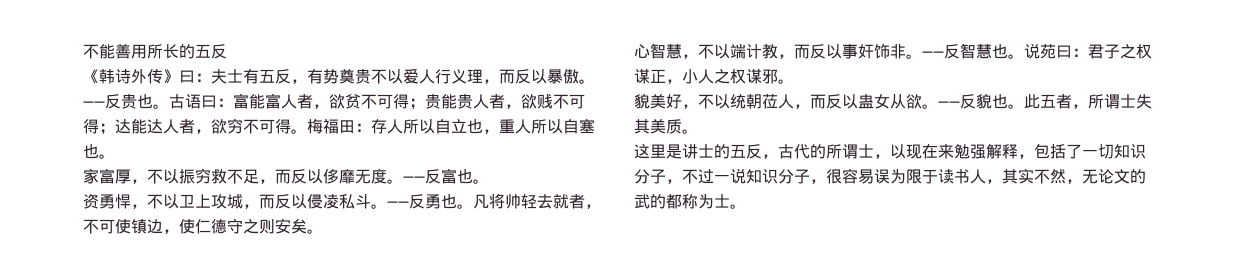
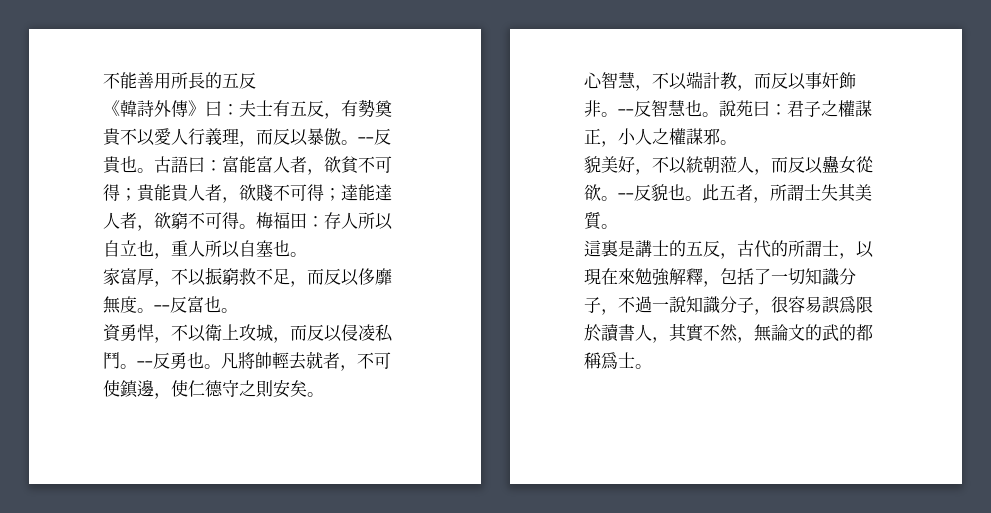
- 不能善用所长的五反
+ 不能善用所長的五反
- 《韩诗外传》曰：夫士有五反，有势奠贵不以爱人行义理，而反以暴傲。
+ 《韓詩外傳》曰：夫士有五反，有勢奠貴不以愛人行義理，而反以暴傲。
- ——反贵也。古语曰：富能富人者，欲贫不可得；贵能贵人者，欲贱不可得；达能达人者，欲穷不可得。
+ ——反貴也。古語曰：富能富人者，欲貧不可得；貴能貴人者，欲賤不可得；達能達人者，欲窮不可得。
- 家富厚，不以振穷救不足，而反以侈靡无度。
+ 家富厚，不以振窮救不足，而反以侈靡無度。
- 资勇悍，不以卫上攻城，而反以侵凌私斗。
+ 資勇悍，不以衛上攻城，而反以侵凌私鬥。
- 凡将帅轻去就者，不可使镇边，使仁德守之则安矣。
+ 凡將帥輕去就者，不可使鎮邊，使仁德守之則安矣。
- 心智慧，不以端计教，而反以事奸饰非。
+ 心智慧，不以端計教，而反以事奸飾非。
- 说苑曰：君子之权谋正，小人之权谋邪。
+ 說苑曰：君子之權謀正，小人之權謀邪。
- 貌美好，不以统朝莅人，而反以蛊女从欲。
+ 貌美好，不以統朝蒞人，而反以蠱女從欲。
- 此五者，所谓士失其美质。
- 这里是讲士的五反，古代的所谓士，以现在来勉强解释，包括了一切知识分子，不过一说知识分子，很容易误为限于读书人，其实不然，无论文的武的都称为士。
+ 此五者，所謂士失其美質。
+ 這裏是講士的五反，古代的所謂士，以現在來勉強解釋，包括了一切知識分子，不過一說知識分子，很容易誤爲限於讀書人，其實不然，無論文的武的都稱爲士。

